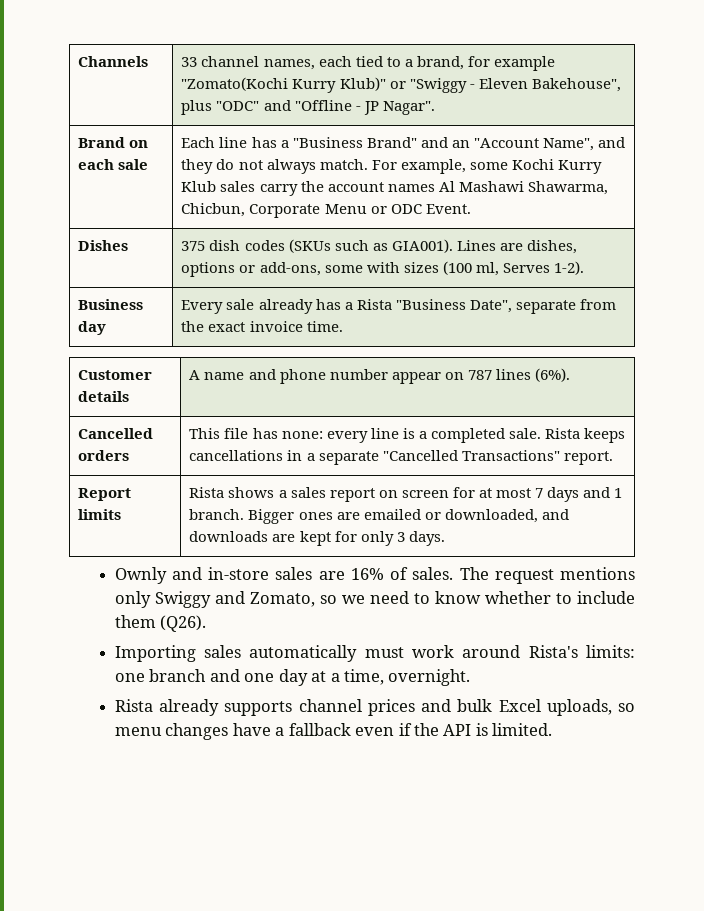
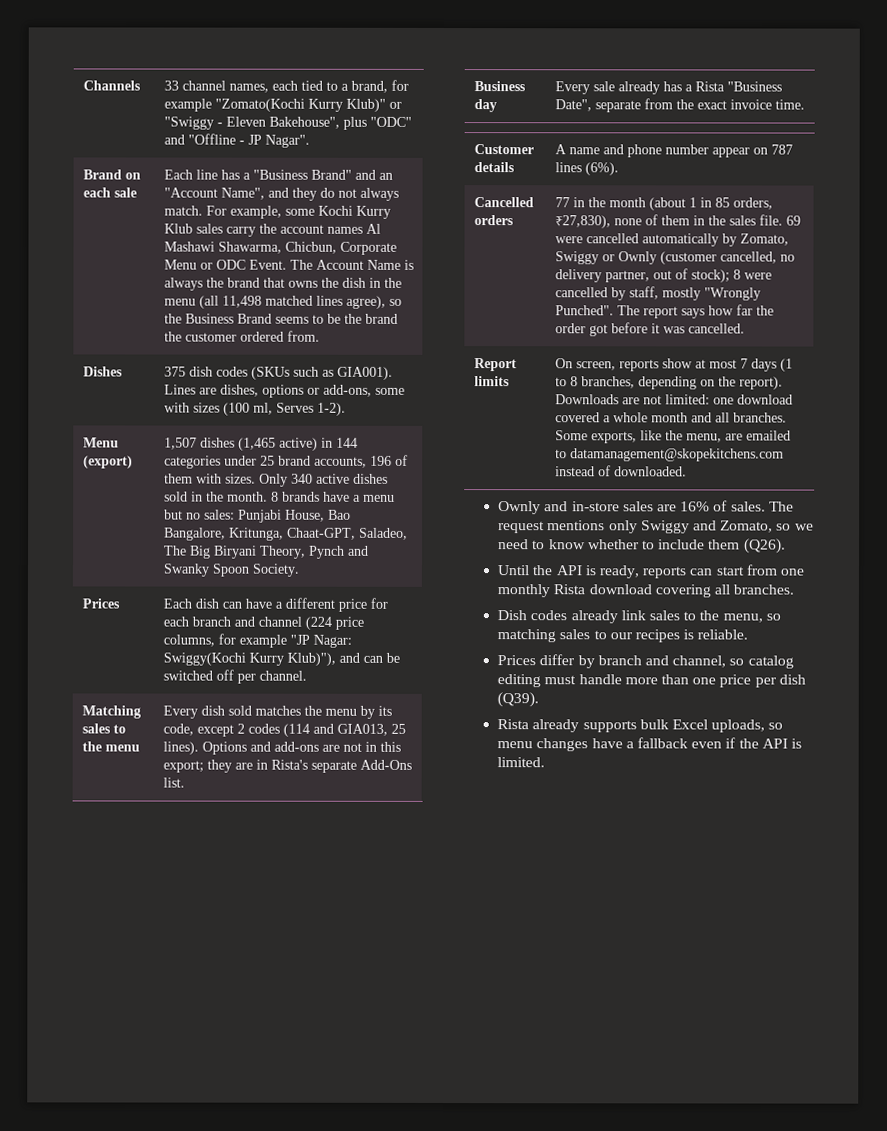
+ The Account Name is always the brand that owns the dish in the menu (all 11,498 matched lines agree), so the Business Brand seems to be the brand the customer ordered from.
+ Menu (export) | 1,507 dishes (1,465 active) in 144 categories under 25 brand accounts, 196 of them with sizes. Only 340 active dishes sold in the month. 8 brands have a menu but no sales: Punjabi House, Bao Bangalore, Kritunga, Chaat-GPT, Saladeo, The Big Biryani Theory, Pynch and Swanky Spoon Society.
+ Prices | Each dish can have a different price for each branch and channel (224 price columns, for example "JP Nagar: Swiggy(Kochi Kurry Klub)"), and can be switched off per channel.
+ Matching sales to the menu | Every dish sold matches the menu by its code, except 2 codes (114 and GIA013, 25 lines). Options and add-ons are not in this export; they are in Rista's separate Add-Ons list.
- This file has none: every line is a completed sale. Rista keeps cancellations in a separate "Cancelled Transactions" report.
- Report limits | Rista shows a sales report on screen for at most 7 days and 1 branch. Bigger ones are emailed or downloaded, and downloads are kept for only 3 days.
+ 77 in the month (about 1 in 85 orders, ₹27,830), none of them in the sales file. 69 were cancelled automatically by Zomato, Swiggy or Ownly (customer cancelled, no delivery partner, out of stock); 8 were cancelled by staff, mostly "Wrongly Punched". The report says how far the order got before it was cancelled.
+ Report limits | On screen, reports show at most 7 days (1 to 8 branches, depending on the report). Downloads are not limited: one download covered a whole month and all branches. Some exports, like the menu, are emailed to datamanagement@skopekitchens.com instead of downloaded.
- Importing sales automatically must work around Rista's limits: one branch and one day at a time, overnight.
+ Until the API is ready, reports can start from one monthly Rista download covering all branches.
+ Dish codes already link sales to the menu, so matching sales to our recipes is reliable.
+ Prices differ by branch and channel, so catalog editing must handle more than one price per dish (Q39).
- Rista already supports channel prices and bulk Excel uploads, so menu changes have a fallback even if the API is limited.
+ Rista already supports bulk Excel uploads, so menu changes have a fallback even if the API is limited.

